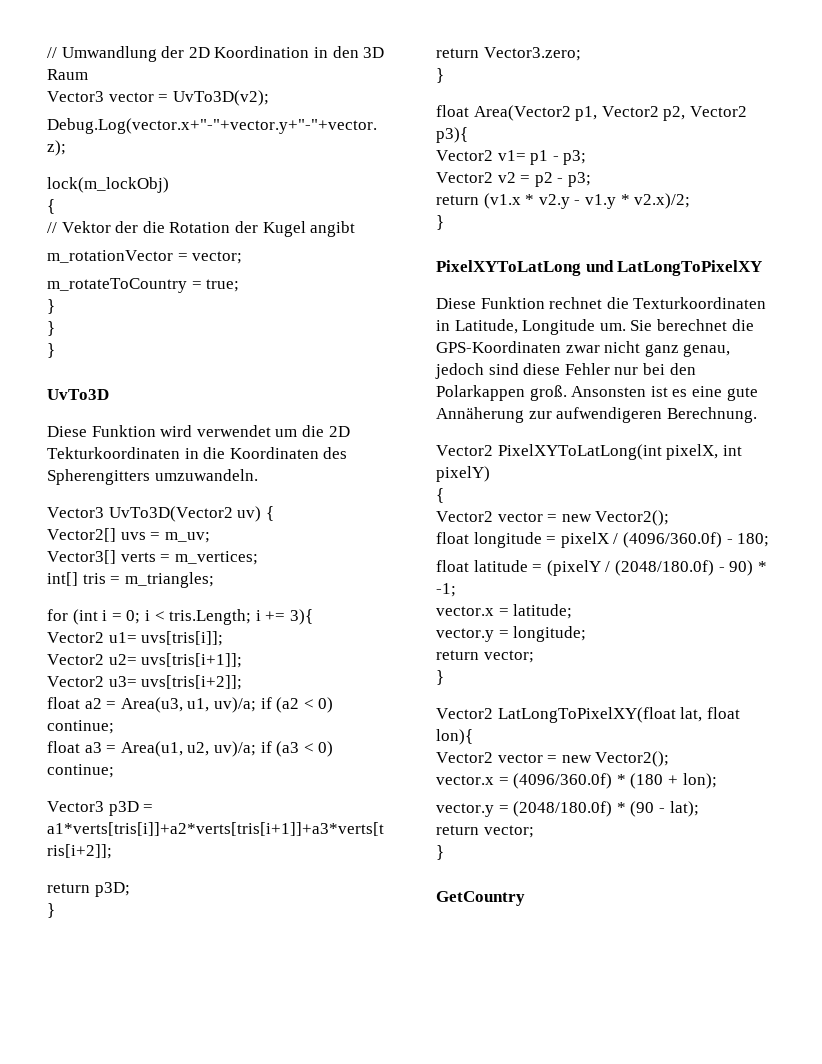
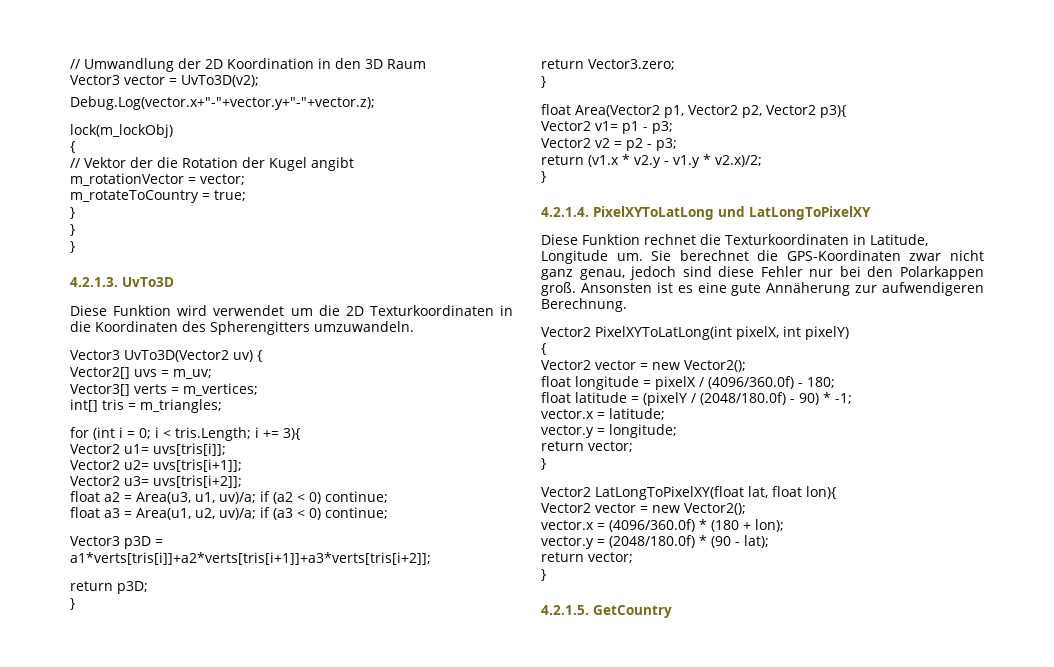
- UvTo3D
+ 4.2.1.3. UvTo3D
- Diese Funktion wird verwendet um die 2D Tekturkoordinaten in die Koordinaten des Spherengitters umzuwandeln.
+ Diese Funktion wird verwendet um die 2D Texturkoordinaten in die Koordinaten des Spherengitters umzuwandeln.
- PixelXYToLatLong und LatLongToPixelXY
+ 4.2.1.4. PixelXYToLatLong und LatLongToPixelXY
- GetCountry
+ 4.2.1.5. GetCountry

